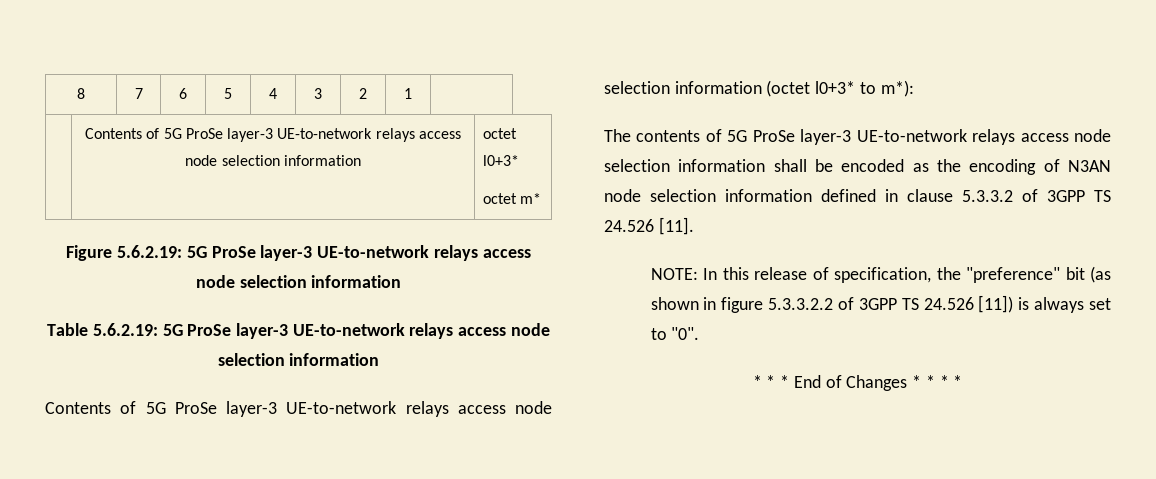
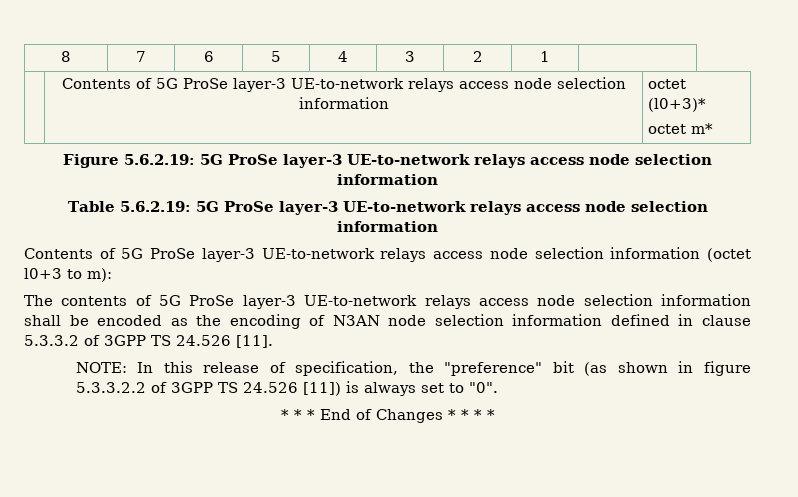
- | Contents of 5G ProSe layer-3 UE-to-network relays access node selection information | octet l0+3*
+ | Contents of 5G ProSe layer-3 UE-to-network relays access node selection information | octet (l0+3)*
- Contents of 5G ProSe layer-3 UE-to-network relays access node selection information (octet l0+3* to m*):
+ Contents of 5G ProSe layer-3 UE-to-network relays access node selection information (octet l0+3 to m):

